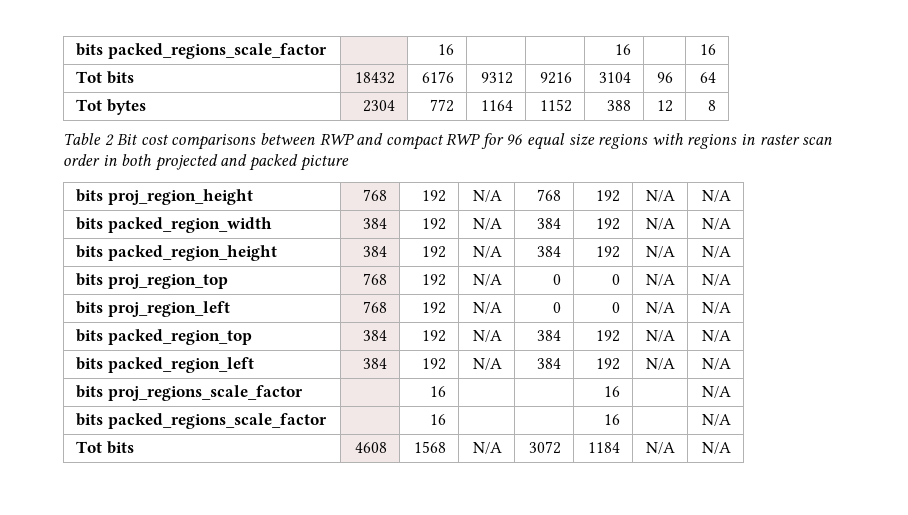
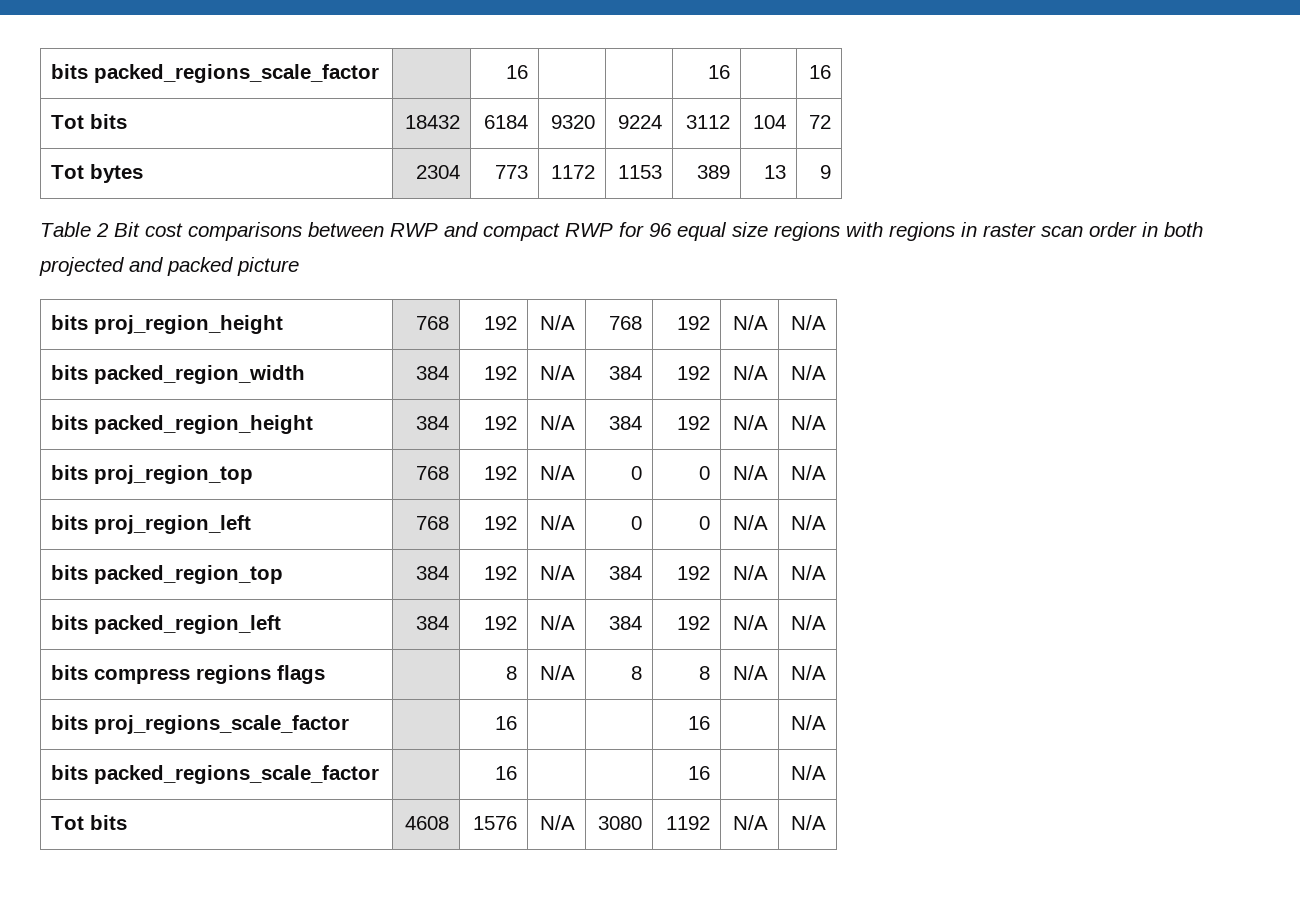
- Tot bits | 18432 | 6176 | 9312 | 9216 | 3104 | 96 | 64
- Tot bytes | 2304 | 772 | 1164 | 1152 | 388 | 12 | 8
+ Tot bits | 18432 | 6184 | 9320 | 9224 | 3112 | 104 | 72
+ Tot bytes | 2304 | 773 | 1172 | 1153 | 389 | 13 | 9
+ bits compress regions flags | | 8 | N/A | 8 | 8 | N/A | N/A
- Tot bits | 4608 | 1568 | N/A | 3072 | 1184 | N/A | N/A
+ Tot bits | 4608 | 1576 | N/A | 3080 | 1192 | N/A | N/A

